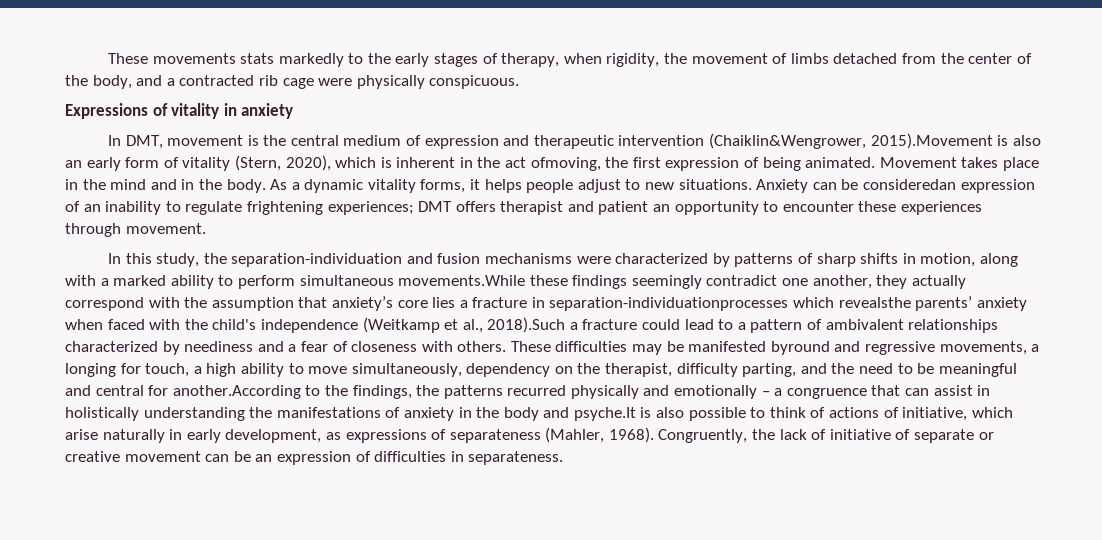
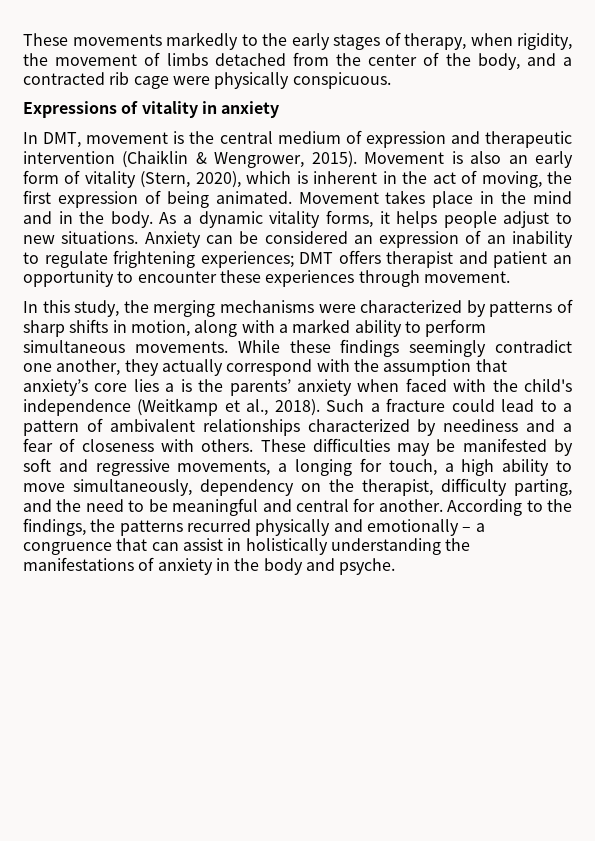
- These movements stats markedly to the early stages of therapy, when rigidity, the movement of limbs detached from the center of the body, and a contracted rib cage were physically conspicuous.
+ These movements markedly to the early stages of therapy, when rigidity, the movement of limbs detached from the center of the body, and a contracted rib cage were physically conspicuous.
- In DMT, movement is the central medium of expression and therapeutic intervention (Chaiklin&Wengrower, 2015).Movement is also an early form of vitality (Stern, 2020), which is inherent in the act ofmoving, the first expression of being animated.
+ In DMT, movement is the central medium of expression and therapeutic intervention (Chaiklin & Wengrower, 2015). Movement is also an early form of vitality (Stern, 2020), which is inherent in the act of moving, the first expression of being animated.
- Anxiety can be consideredan expression of an inability to regulate frightening experiences; DMT offers therapist and patient an opportunity to encounter these experiences through movement.
+ Anxiety can be considered an expression of an inability to regulate frightening experiences; DMT offers therapist and patient an opportunity to encounter these experiences through movement.
- In this study, the separation-individuation and fusion mechanisms were characterized by patterns of sharp shifts in motion, along with a marked ability to perform simultaneous movements.While these findings seemingly contradict one another, they actually correspond with the assumption that anxiety’s core lies a fracture in separation-individuationprocesses which revealsthe parents’ anxiety when faced with the child's independence (Weitkamp et al., 2018).Such a fracture could lead to a pattern of ambivalent relationships characterized by neediness and a fear of closeness with others.
+ In this study, the merging mechanisms were characterized by patterns of sharp shifts in motion, along with a marked ability to perform simultaneous movements. While these findings seemingly contradict one another, they actually correspond with the assumption that anxiety’s core lies a is the parents’ anxiety when faced with the child's independence (Weitkamp et al., 2018). Such a fracture could lead to a pattern of ambivalent relationships characterized by neediness and a fear of closeness with others.
- These difficulties may be manifested byround and regressive movements, a longing for touch, a high ability to move simultaneously, dependency on the therapist, difficulty parting, and the need to be meaningful and central for another.According to the findings, the patterns recurred physically and emotionally – a congruence that can assist in holistically understanding the manifestations of anxiety in the body and psyche.It is also possible to think of actions of initiative, which arise naturally in early development, as expressions of separateness (Mahler, 1968). Congruently, the lack of initiative of separate or creative movement can be an expression of difficulties in separateness.
+ These difficulties may be manifested by soft and regressive movements, a longing for touch, a high ability to move simultaneously, dependency on the therapist, difficulty parting, and the need to be meaningful and central for another. According to the findings, the patterns recurred physically and emotionally – a congruence that can assist in holistically understanding the manifestations of anxiety in the body and psyche.

